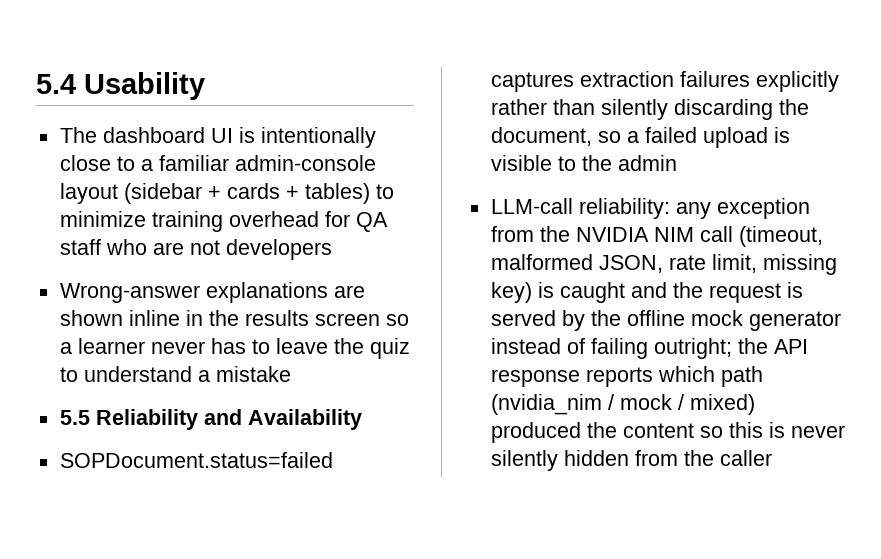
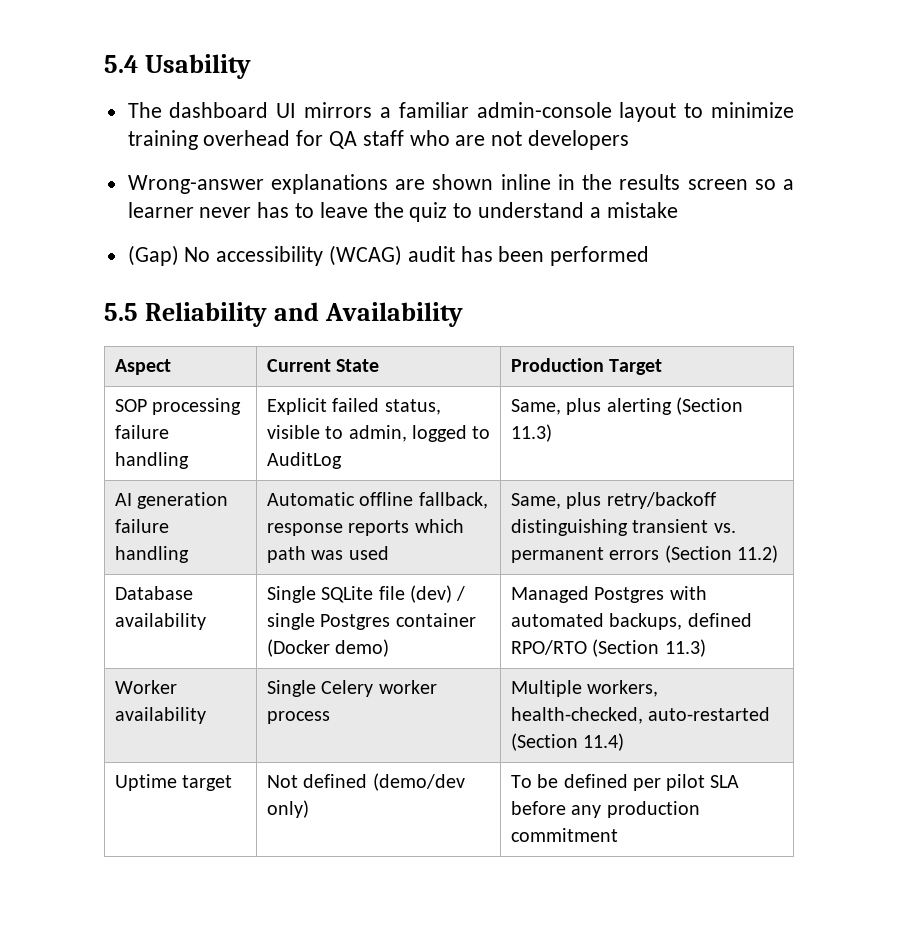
- The dashboard UI is intentionally close to a familiar admin-console layout (sidebar + cards + tables) to minimize training overhead for QA staff who are not developers
+ The dashboard UI mirrors a familiar admin-console layout to minimize training overhead for QA staff who are not developers
+ (Gap) No accessibility (WCAG) audit has been performed
  5.5 Reliability and Availability
- SOPDocument.status=failed captures extraction failures explicitly rather than silently discarding the document, so a failed upload is visible to the admin
- LLM-call reliability: any exception from the NVIDIA NIM call (timeout, malformed JSON, rate limit, missing key) is caught and the request is served by the offline mock generator instead of failing outright; the API response reports which path (nvidia_nim / mock / mixed) produced the content so this is never silently hidden from the caller
+ Aspect | Current State | Production Target
+ SOP processing failure handling | Explicit failed status, visible to admin, logged to AuditLog | Same, plus alerting (Section 11.3)
+ AI generation failure handling | Automatic offline fallback, response reports which path was used | Same, plus retry/backoff distinguishing transient vs. permanent errors (Section 11.2)
+ Database availability | Single SQLite file (dev) / single Postgres container (Docker demo) | Managed Postgres with automated backups, defined RPO/RTO (Section 11.3)
+ Worker availability | Single Celery worker process | Multiple workers, health-checked, auto-restarted (Section 11.4)
+ Uptime target | Not defined (demo/dev only) | To be defined per pilot SLA before any production commitment

